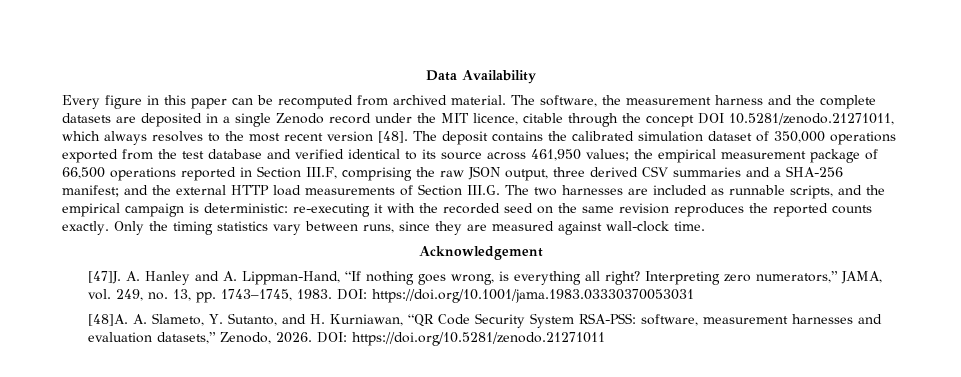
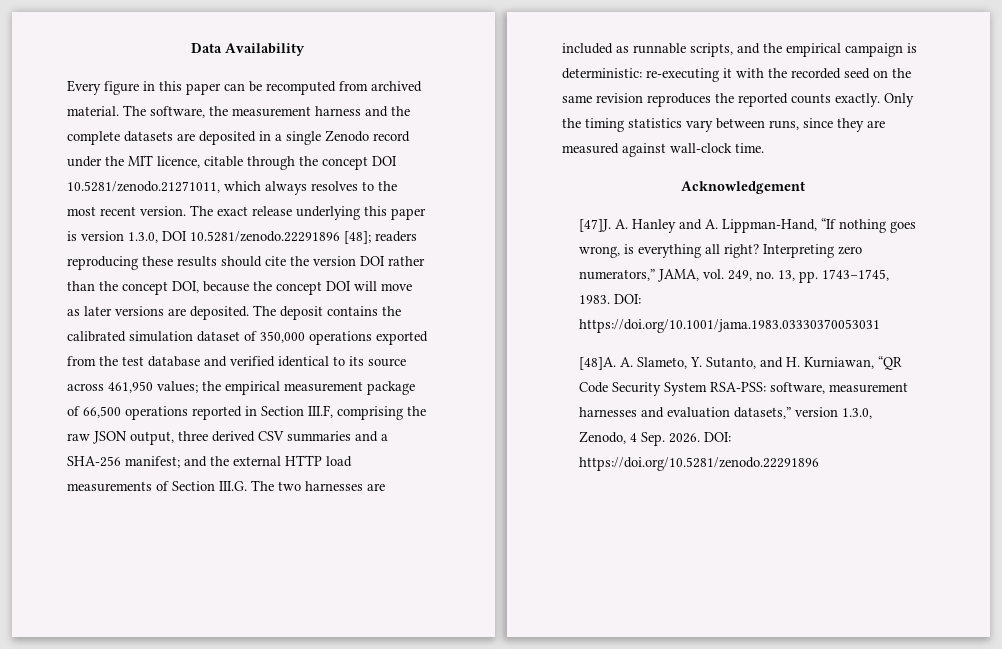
- The software, the measurement harness and the complete datasets are deposited in a single Zenodo record under the MIT licence, citable through the concept DOI 10.5281/zenodo.21271011, which always resolves to the most recent version [48].
+ The software, the measurement harness and the complete datasets are deposited in a single Zenodo record under the MIT licence, citable through the concept DOI 10.5281/zenodo.21271011, which always resolves to the most recent version. The exact release underlying this paper is version 1.3.0, DOI 10.5281/zenodo.22291896 [48]; readers reproducing these results should cite the version DOI rather than the concept DOI, because the concept DOI will move as later versions are deposited.
- A. Slameto, Y. Sutanto, and H. Kurniawan, “QR Code Security System RSA-PSS: software, measurement harnesses and evaluation datasets,” Zenodo, 2026.
+ A. Slameto, Y. Sutanto, and H. Kurniawan, “QR Code Security System RSA-PSS: software, measurement harnesses and evaluation datasets,” version 1.3.0, Zenodo, 4 Sep. 2026.
- DOI: https://doi.org/10.5281/zenodo.21271011
+ DOI: https://doi.org/10.5281/zenodo.22291896

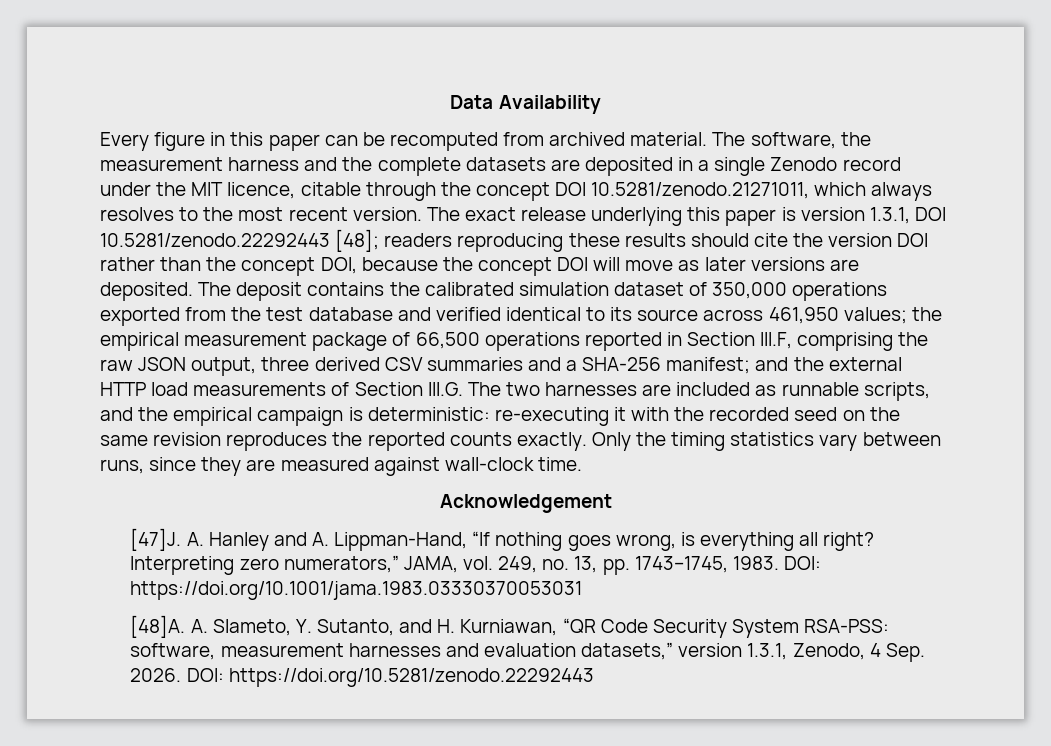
- The exact release underlying this paper is version 1.3.0, DOI 10.5281/zenodo.22291896 [48]; readers reproducing these results should cite the version DOI rather than the concept DOI, because the concept DOI will move as later versions are deposited.
+ The exact release underlying this paper is version 1.3.1, DOI 10.5281/zenodo.22292443 [48]; readers reproducing these results should cite the version DOI rather than the concept DOI, because the concept DOI will move as later versions are deposited.
- A. Slameto, Y. Sutanto, and H. Kurniawan, “QR Code Security System RSA-PSS: software, measurement harnesses and evaluation datasets,” version 1.3.0, Zenodo, 4 Sep. 2026.
+ A. Slameto, Y. Sutanto, and H. Kurniawan, “QR Code Security System RSA-PSS: software, measurement harnesses and evaluation datasets,” version 1.3.1, Zenodo, 4 Sep. 2026.
- DOI: https://doi.org/10.5281/zenodo.22291896
+ DOI: https://doi.org/10.5281/zenodo.22292443

